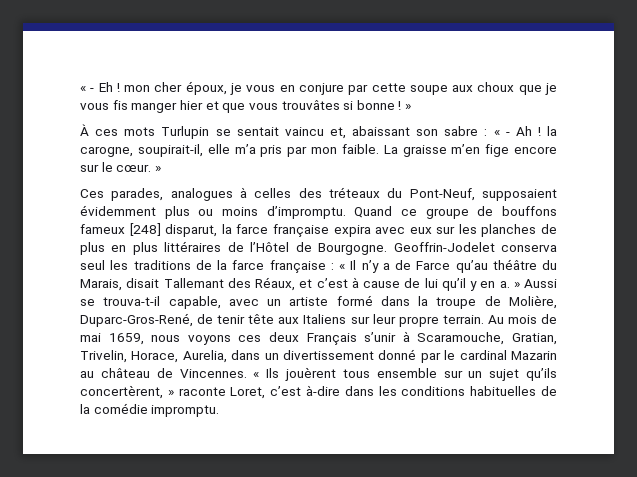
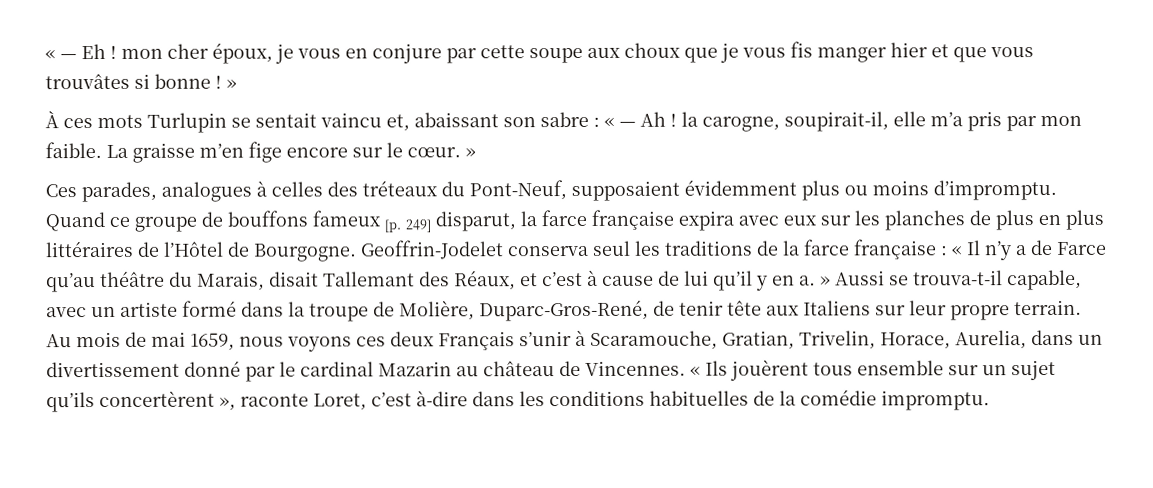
- « - Eh ! mon cher époux, je vous en conjure par cette soupe aux choux que je vous fis manger hier et que vous trouvâtes si bonne ! »
+ « — Eh ! mon cher époux, je vous en conjure par cette soupe aux choux que je vous fis manger hier et que vous trouvâtes si bonne ! »
- À ces mots Turlupin se sentait vaincu et, abaissant son sabre : « - Ah ! la carogne, soupirait-il, elle m’a pris par mon faible.
+ À ces mots Turlupin se sentait vaincu et, abaissant son sabre : « — Ah ! la carogne, soupirait-il, elle m’a pris par mon faible.
- Quand ce groupe de bouffons fameux [248] disparut, la farce française expira avec eux sur les planches de plus en plus littéraires de l’Hôtel de Bourgogne.
+ Quand ce groupe de bouffons fameux [p. 249] disparut, la farce française expira avec eux sur les planches de plus en plus littéraires de l’Hôtel de Bourgogne.
- « Ils jouèrent tous ensemble sur un sujet qu’ils concertèrent, » raconte Loret, c’est à-dire dans les conditions habituelles de la comédie impromptu.
+ « Ils jouèrent tous ensemble sur un sujet qu’ils concertèrent », raconte Loret, c’est à-dire dans les conditions habituelles de la comédie impromptu.

